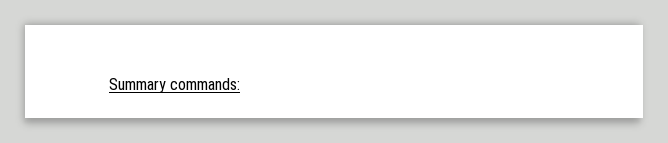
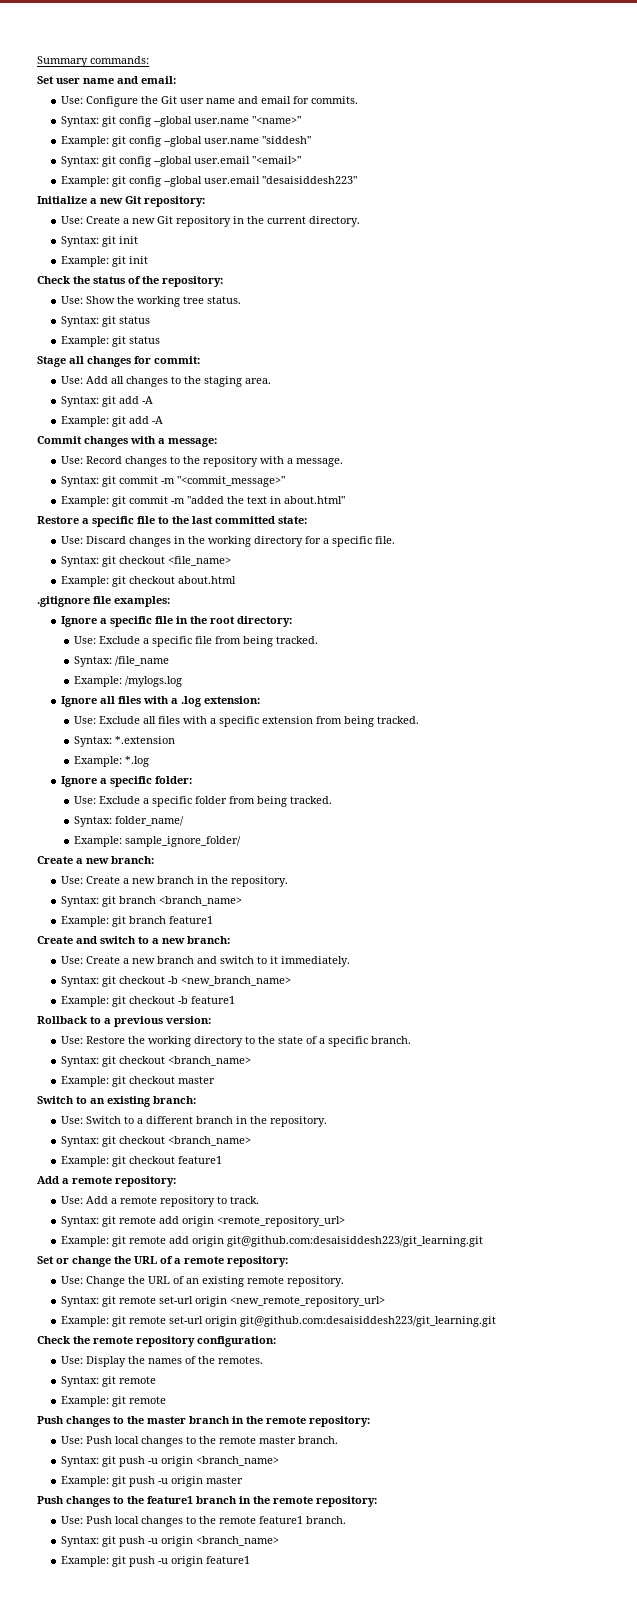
+ Set user name and email:
+ Use: Configure the Git user name and email for commits.
+ Syntax: git config --global user.name "<name>"
+ Example: git config --global user.name "siddesh"
+ Syntax: git config --global user.email "<email>"
+ Example: git config --global user.email "desaisiddesh223"
+ Initialize a new Git repository:
+ Use: Create a new Git repository in the current directory.
+ Syntax: git init
+ Example: git init
+ Check the status of the repository:
+ Use: Show the working tree status.
+ Syntax: git status
+ Example: git status
+ Stage all changes for commit:
+ Use: Add all changes to the staging area.
+ Syntax: git add -A
+ Example: git add -A
+ Commit changes with a message:
+ Use: Record changes to the repository with a message.
+ Syntax: git commit -m "<commit_message>"
+ Example: git commit -m "added the text in about.html"
+ Restore a specific file to the last committed state:
+ Use: Discard changes in the working directory for a specific file.
+ Syntax: git checkout <file_name>
+ Example: git checkout about.html
+ .gitignore file examples:
+ Ignore a specific file in the root directory:
+ Use: Exclude a specific file from being tracked.
+ Syntax: /file_name
+ Example: /mylogs.log
+ Ignore all files with a .log extension:
+ Use: Exclude all files with a specific extension from being tracked.
+ Syntax: *.extension
+ Example: *.log
+ Ignore a specific folder:
+ Use: Exclude a specific folder from being tracked.
+ Syntax: folder_name/
+ Example: sample_ignore_folder/
+ Create a new branch:
+ Use: Create a new branch in the repository.
+ Syntax: git branch <branch_name>
+ Example: git branch feature1
+ Create and switch to a new branch:
+ Use: Create a new branch and switch to it immediately.
+ Syntax: git checkout -b <new_branch_name>
+ Example: git checkout -b feature1
+ Rollback to a previous version:
+ Use: Restore the working directory to the state of a specific branch.
+ Syntax: git checkout <branch_name>
+ Example: git checkout master
+ Switch to an existing branch:
+ Use: Switch to a different branch in the repository.
+ Syntax: git checkout <branch_name>
+ Example: git checkout feature1
+ Add a remote repository:
+ Use: Add a remote repository to track.
+ Syntax: git remote add origin <remote_repository_url>
+ Example: git remote add origin git@github.com:desaisiddesh223/git_learning.git
+ Set or change the URL of a remote repository:
+ Use: Change the URL of an existing remote repository.
+ Syntax: git remote set-url origin <new_remote_repository_url>
+ Example: git remote set-url origin git@github.com:desaisiddesh223/git_learning.git
+ Check the remote repository configuration:
+ Use: Display the names of the remotes.
+ Syntax: git remote
+ Example: git remote
+ Push changes to the master branch in the remote repository:
+ Use: Push local changes to the remote master branch.
+ Syntax: git push -u origin <branch_name>
+ Example: git push -u origin master
+ Push changes to the feature1 branch in the remote repository:
+ Use: Push local changes to the remote feature1 branch.
+ Syntax: git push -u origin <branch_name>
+ Example: git push -u origin feature1

